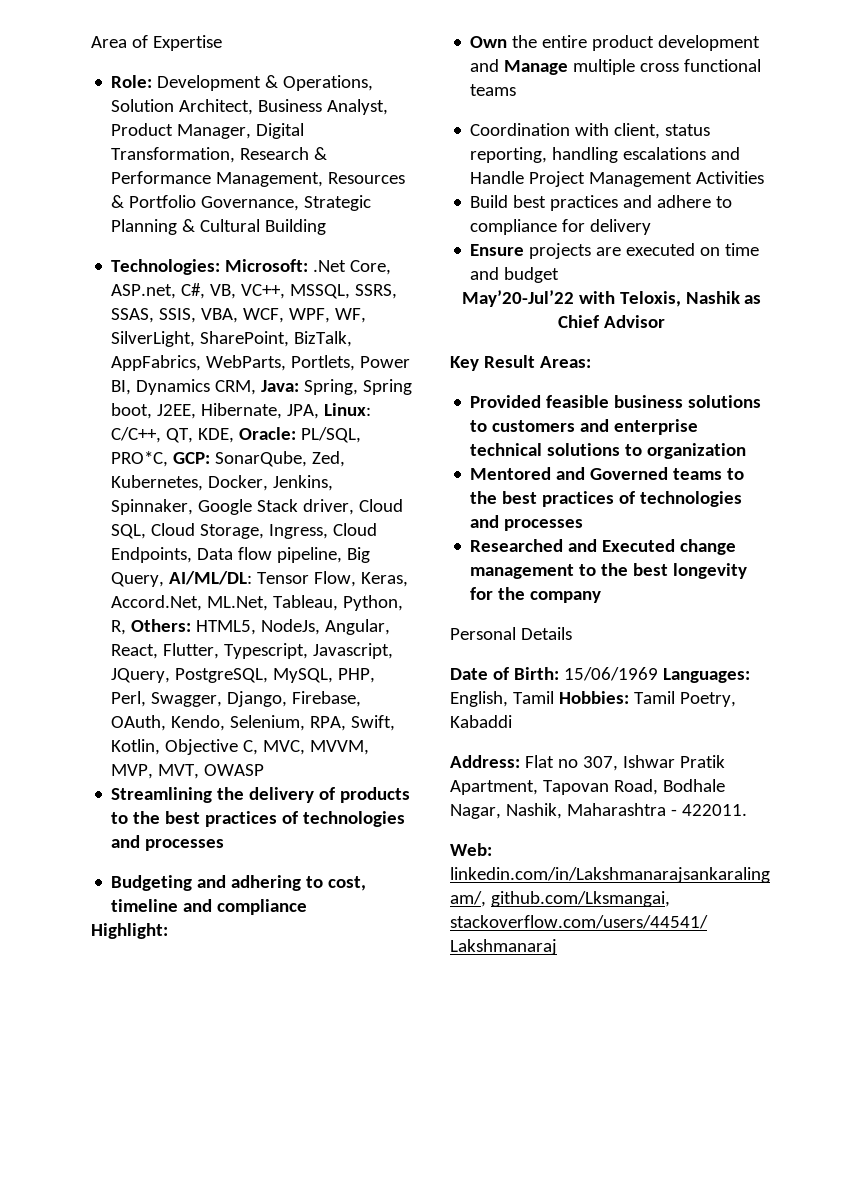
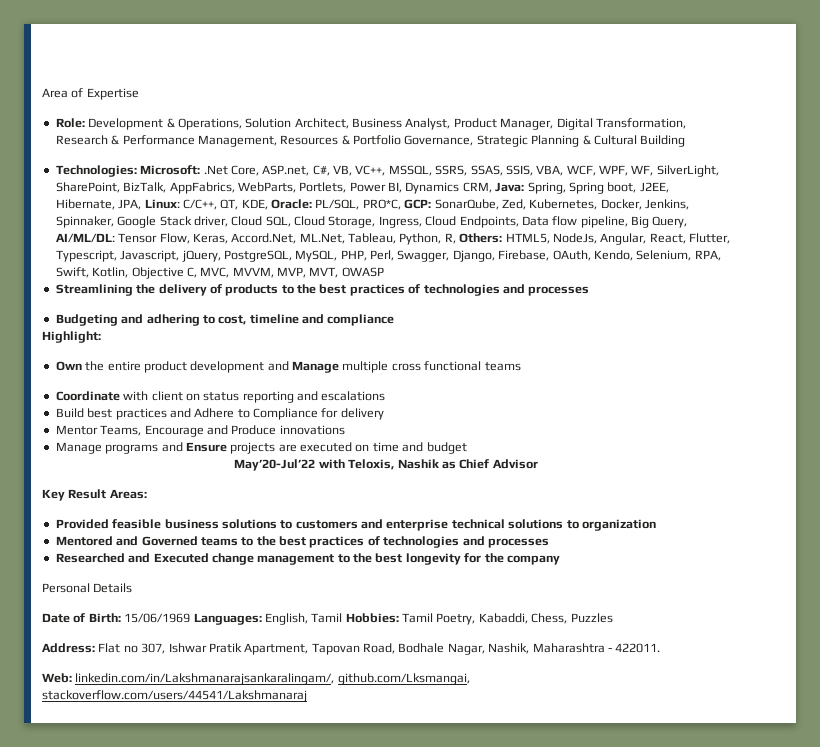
- HTML5, NodeJs, Angular, React, Flutter, Typescript, Javascript, JQuery, PostgreSQL, MySQL, PHP, Perl, Swagger, Django, Firebase, OAuth, Kendo, Selenium, RPA, Swift, Kotlin, Objective C, MVC, MVVM, MVP, MVT, OWASP
+ HTML5, NodeJs, Angular, React, Flutter, Typescript, Javascript, jQuery, PostgreSQL, MySQL, PHP, Perl, Swagger, Django, Firebase, OAuth, Kendo, Selenium, RPA, Swift, Kotlin, Objective C, MVC, MVVM, MVP, MVT, OWASP
- Coordination with client, status reporting, handling escalations and Handle Project Management Activities
+ Coordinate with client on status reporting and escalations
- Build best practices and adhere to compliance for delivery
+ Build best practices and Adhere to Compliance for delivery
- Ensure projects are executed on time and budget
+ Mentor Teams, Encourage and Produce innovations
+ Manage programs and Ensure projects are executed on time and budget
- Date of Birth: 15/06/1969 Languages: English, Tamil Hobbies: Tamil Poetry, Kabaddi
+ Date of Birth: 15/06/1969 Languages: English, Tamil Hobbies: Tamil Poetry, Kabaddi, Chess, Puzzles

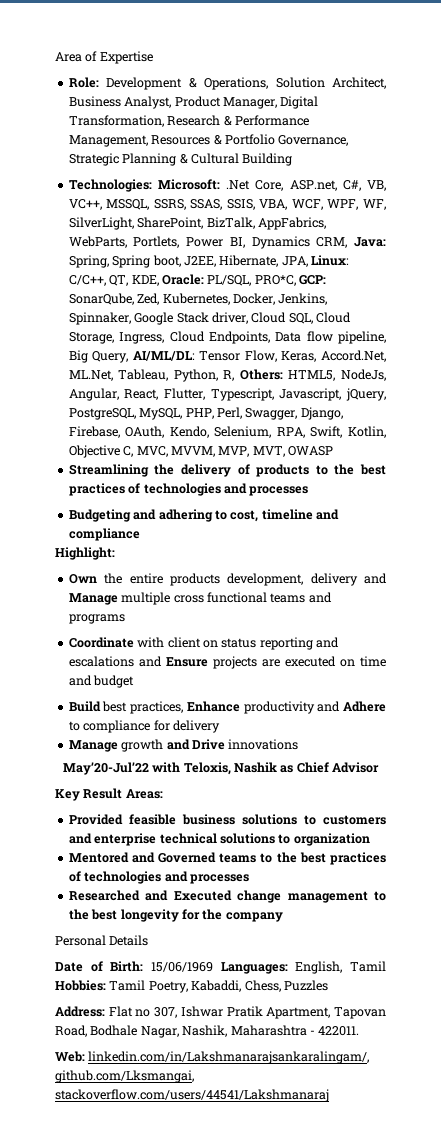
- Own the entire product development and Manage multiple cross functional teams
+ Own the entire products development, delivery and Manage multiple cross functional teams and programs
- Coordinate with client on status reporting and escalations
- Build best practices and Adhere to Compliance for delivery
- Mentor Teams, Encourage and Produce innovations
- Manage programs and Ensure projects are executed on time and budget
+ Coordinate with client on status reporting and escalations and Ensure projects are executed on time and budget
+ Build best practices, Enhance productivity and Adhere to compliance for delivery
+ Manage growth and Drive innovations

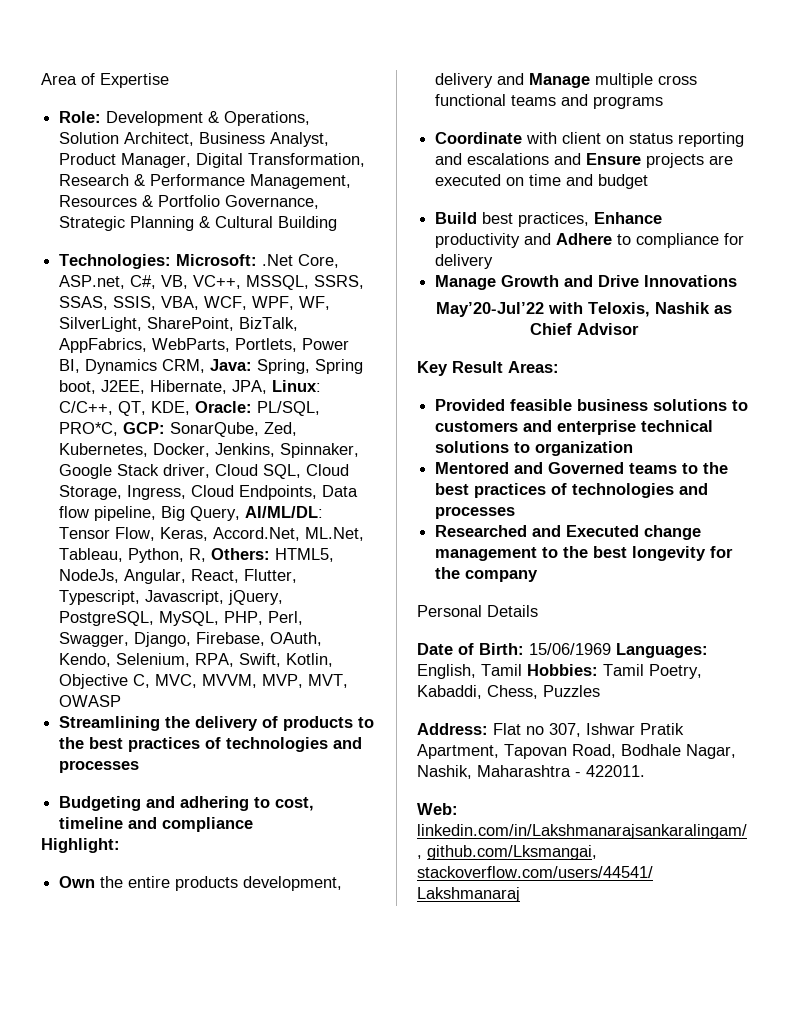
- Manage growth and Drive innovations
+ Manage Growth and Drive Innovations

